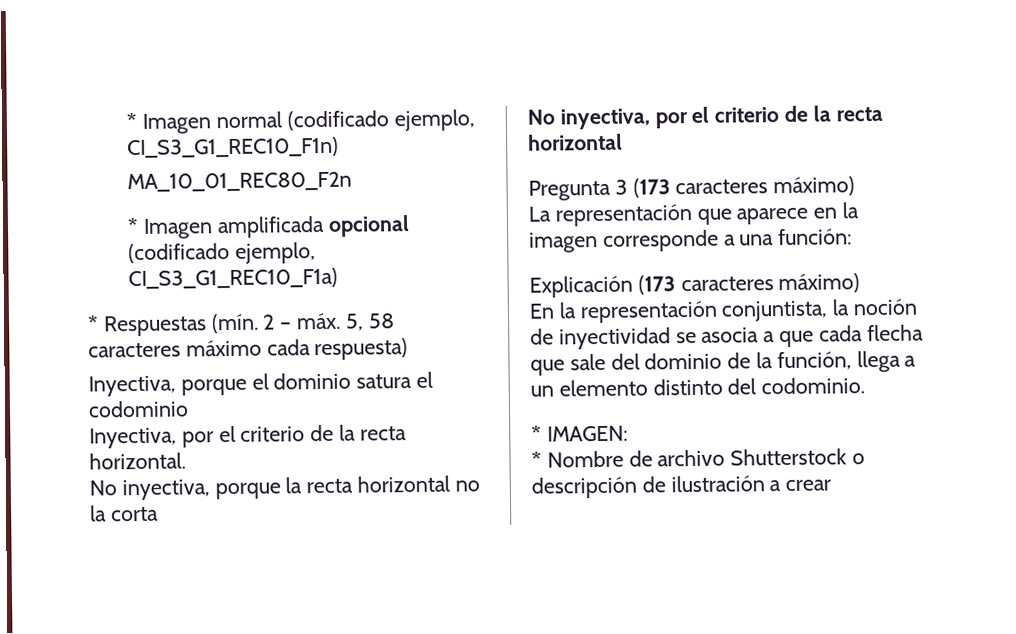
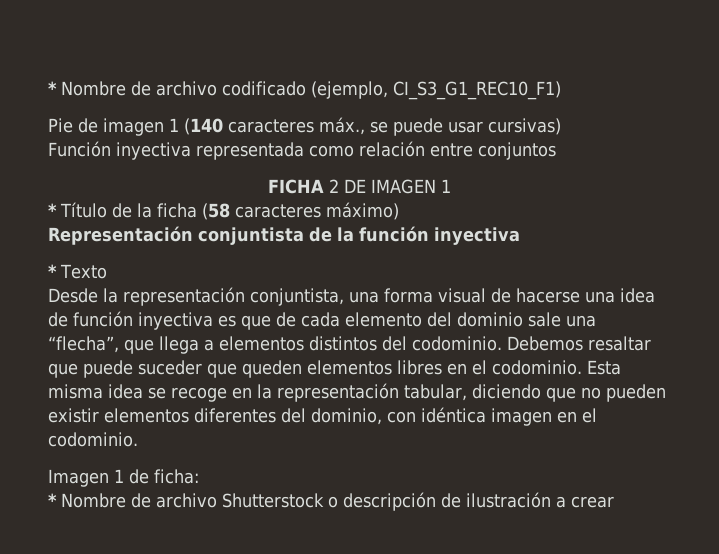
- * Imagen normal (codificado ejemplo, CI_S3_G1_REC10_F1n)
- MA_10_01_REC80_F2n
- * Imagen amplificada opcional (codificado ejemplo, CI_S3_G1_REC10_F1a)
- * Respuestas (mín. 2 – máx. 5, 58 caracteres máximo cada respuesta)
- Inyectiva, porque el dominio satura el codominio
- Inyectiva, por el criterio de la recta horizontal.
- No inyectiva, porque la recta horizontal no la corta
- No inyectiva, por el criterio de la recta horizontal
- Pregunta 3 (173 caracteres máximo)
- La representación que aparece en la imagen corresponde a una función:
- Explicación (173 caracteres máximo)
- En la representación conjuntista, la noción de inyectividad se asocia a que cada flecha que sale del dominio de la función, llega a un elemento distinto del codominio.
- * IMAGEN:
+ * Nombre de archivo codificado (ejemplo, CI_S3_G1_REC10_F1)
+ Pie de imagen 1 (140 caracteres máx., se puede usar cursivas)
+ Función inyectiva representada como relación entre conjuntos
+ FICHA 2 DE IMAGEN 1
+ * Título de la ficha (58 caracteres máximo)
+ Representación conjuntista de la función inyectiva
+ * Texto
+ Desde la representación conjuntista, una forma visual de hacerse una idea de función inyectiva es que de cada elemento del dominio sale una “flecha”, que llega a elementos distintos del codominio. Debemos resaltar que puede suceder que queden elementos libres en el codominio. Esta misma idea se recoge en la representación tabular, diciendo que no pueden existir elementos diferentes del dominio, con idéntica imagen en el codominio.
+ Imagen 1 de ficha:

